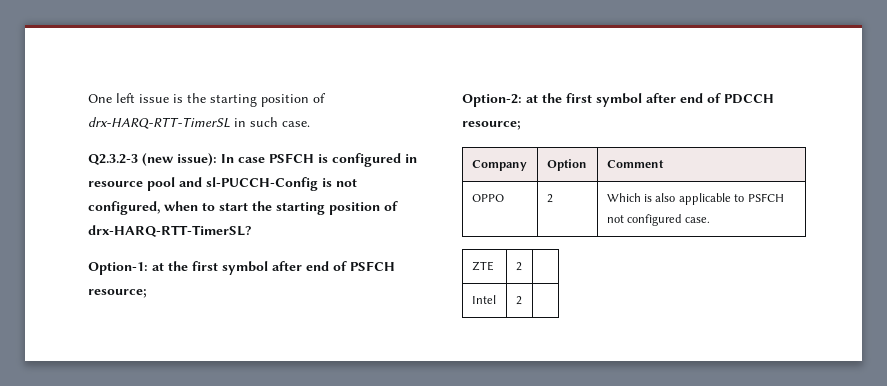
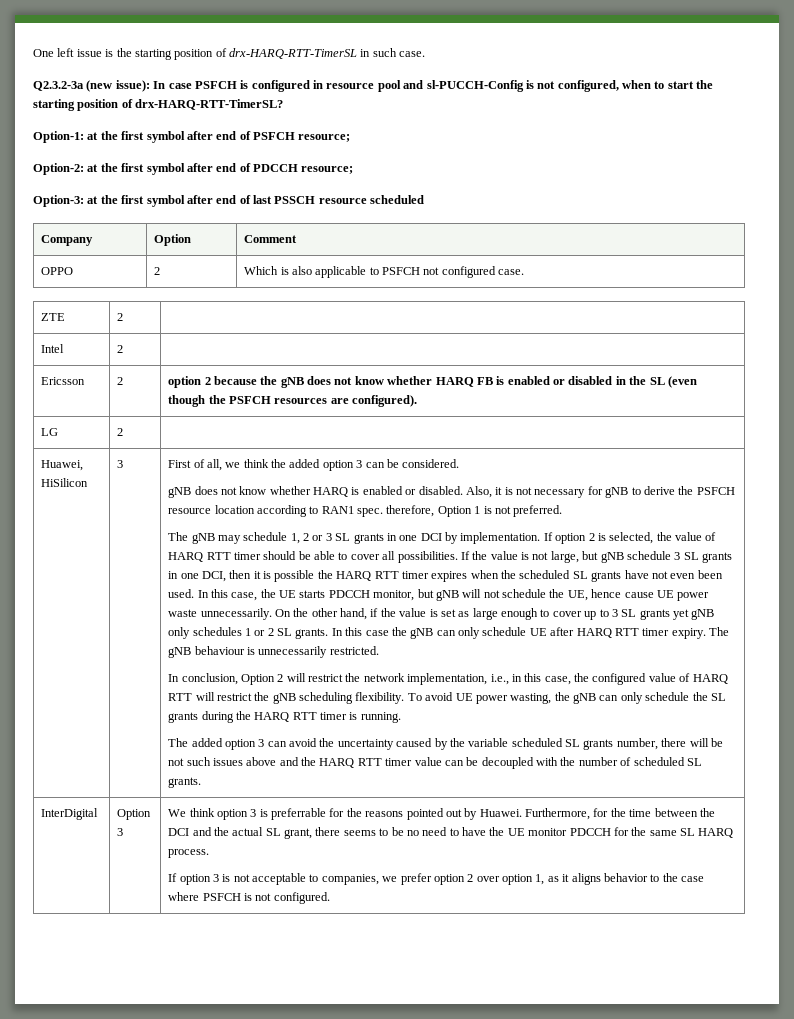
- Q2.3.2-3 (new issue): In case PSFCH is configured in resource pool and sl-PUCCH-Config is not configured, when to start the starting position of drx-HARQ-RTT-TimerSL?
+ Q2.3.2-3a (new issue): In case PSFCH is configured in resource pool and sl-PUCCH-Config is not configured, when to start the starting position of drx-HARQ-RTT-TimerSL?
+ Option-3: at the first symbol after end of last PSSCH resource scheduled
+ Ericsson | 2 | option 2 because the gNB does not know whether HARQ FB is enabled or disabled in the SL (even though the PSFCH resources are configured).
+ LG | 2 |
+ Huawei, HiSilicon | 3 | First of all, we think the added option 3 can be considered.
+ gNB does not know whether HARQ is enabled or disabled. Also, it is not necessary for gNB to derive the PSFCH resource location according to RAN1 spec. therefore, Option 1 is not preferred.
+ The gNB may schedule 1, 2 or 3 SL grants in one DCI by implementation. If option 2 is selected, the value of HARQ RTT timer should be able to cover all possibilities. If the value is not large, but gNB schedule 3 SL grants in one DCI, then it is possible the HARQ RTT timer expires when the scheduled SL grants have not even been used. In this case, the UE starts PDCCH monitor, but gNB will not schedule the UE, hence cause UE power waste unnecessarily. On the other hand, if the value is set as large enough to cover up to 3 SL grants yet gNB only schedules 1 or 2 SL grants. In this case the gNB can only schedule UE after HARQ RTT timer expiry. The gNB behaviour is unnecessarily restricted.
+ In conclusion, Option 2 will restrict the network implementation, i.e., in this case, the configured value of HARQ RTT will restrict the gNB scheduling flexibility. To avoid UE power wasting, the gNB can only schedule the SL grants during the HARQ RTT timer is running.
+ The added option 3 can avoid the uncertainty caused by the variable scheduled SL grants number, there will be not such issues above and the HARQ RTT timer value can be decoupled with the number of scheduled SL grants.
+ InterDigital | Option 3 | We think option 3 is preferrable for the reasons pointed out by Huawei. Furthermore, for the time between the DCI and the actual SL grant, there seems to be no need to have the UE monitor PDCCH for the same SL HARQ process.
+ If option 3 is not acceptable to companies, we prefer option 2 over option 1, as it aligns behavior to the case where PSFCH is not configured.

